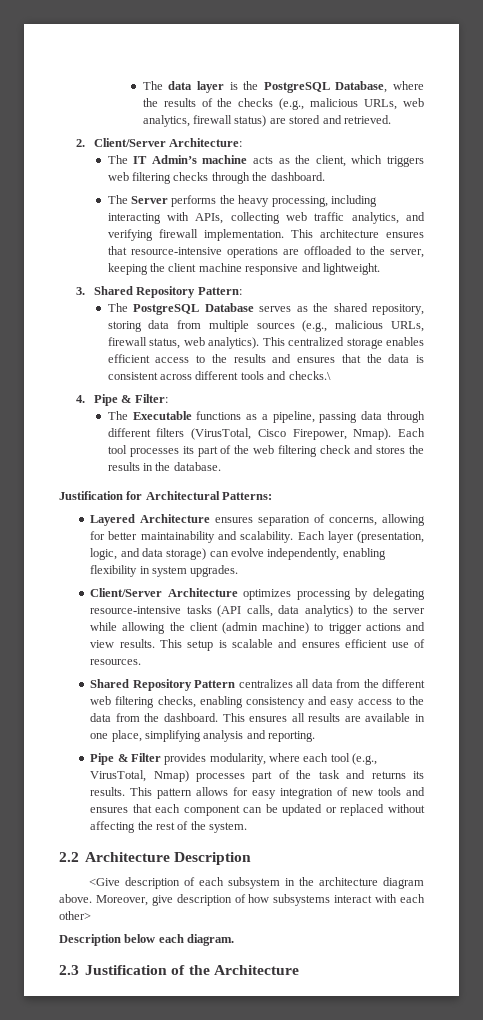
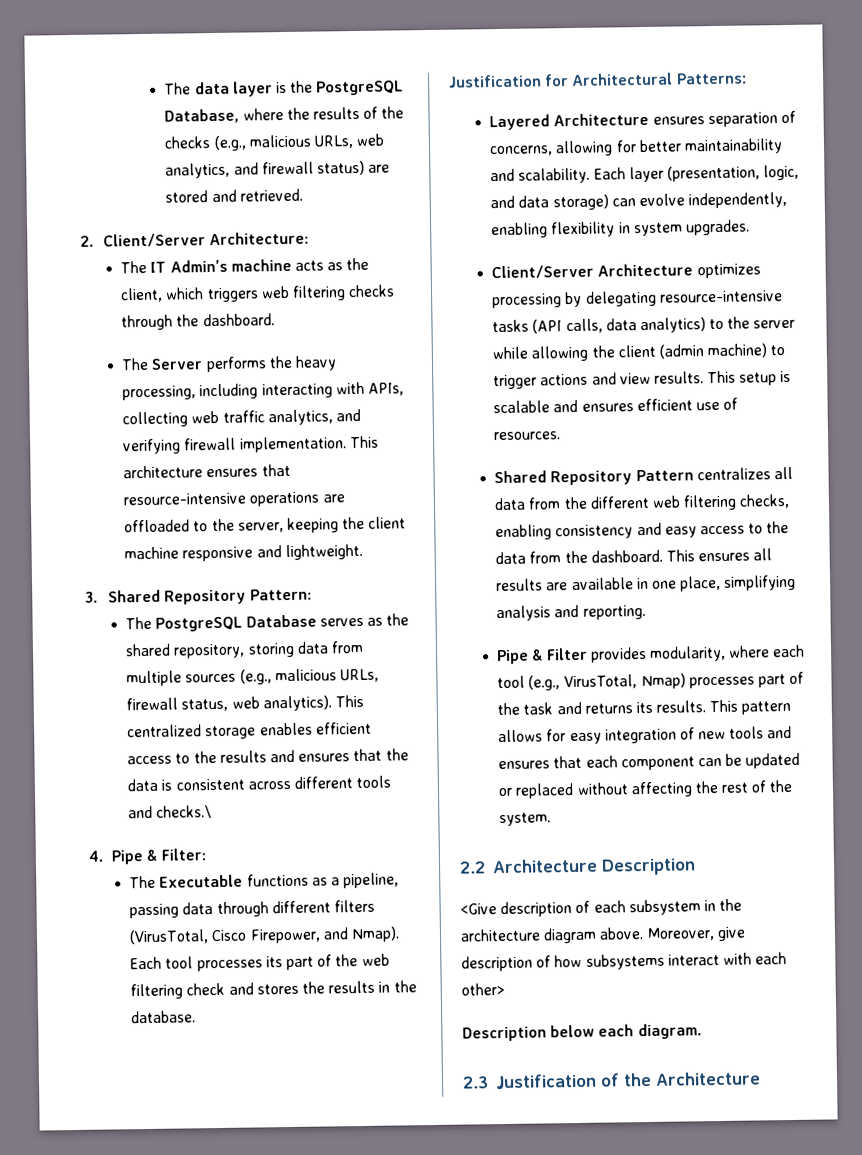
- The data layer is the PostgreSQL Database, where the results of the checks (e.g., malicious URLs, web analytics, firewall status) are stored and retrieved.
+ The data layer is the PostgreSQL Database, where the results of the checks (e.g., malicious URLs, web analytics, and firewall status) are stored and retrieved.
- The Executable functions as a pipeline, passing data through different filters (VirusTotal, Cisco Firepower, Nmap).
+ The Executable functions as a pipeline, passing data through different filters (VirusTotal, Cisco Firepower, and Nmap).

